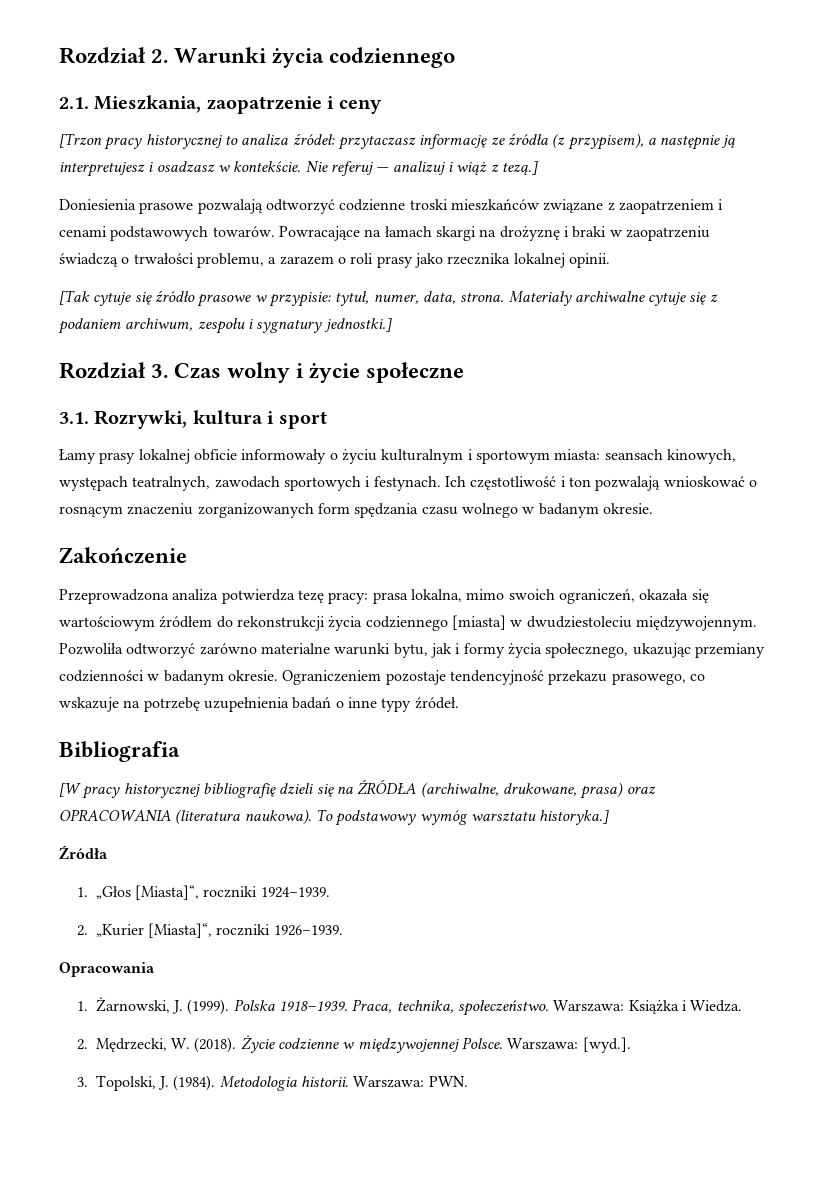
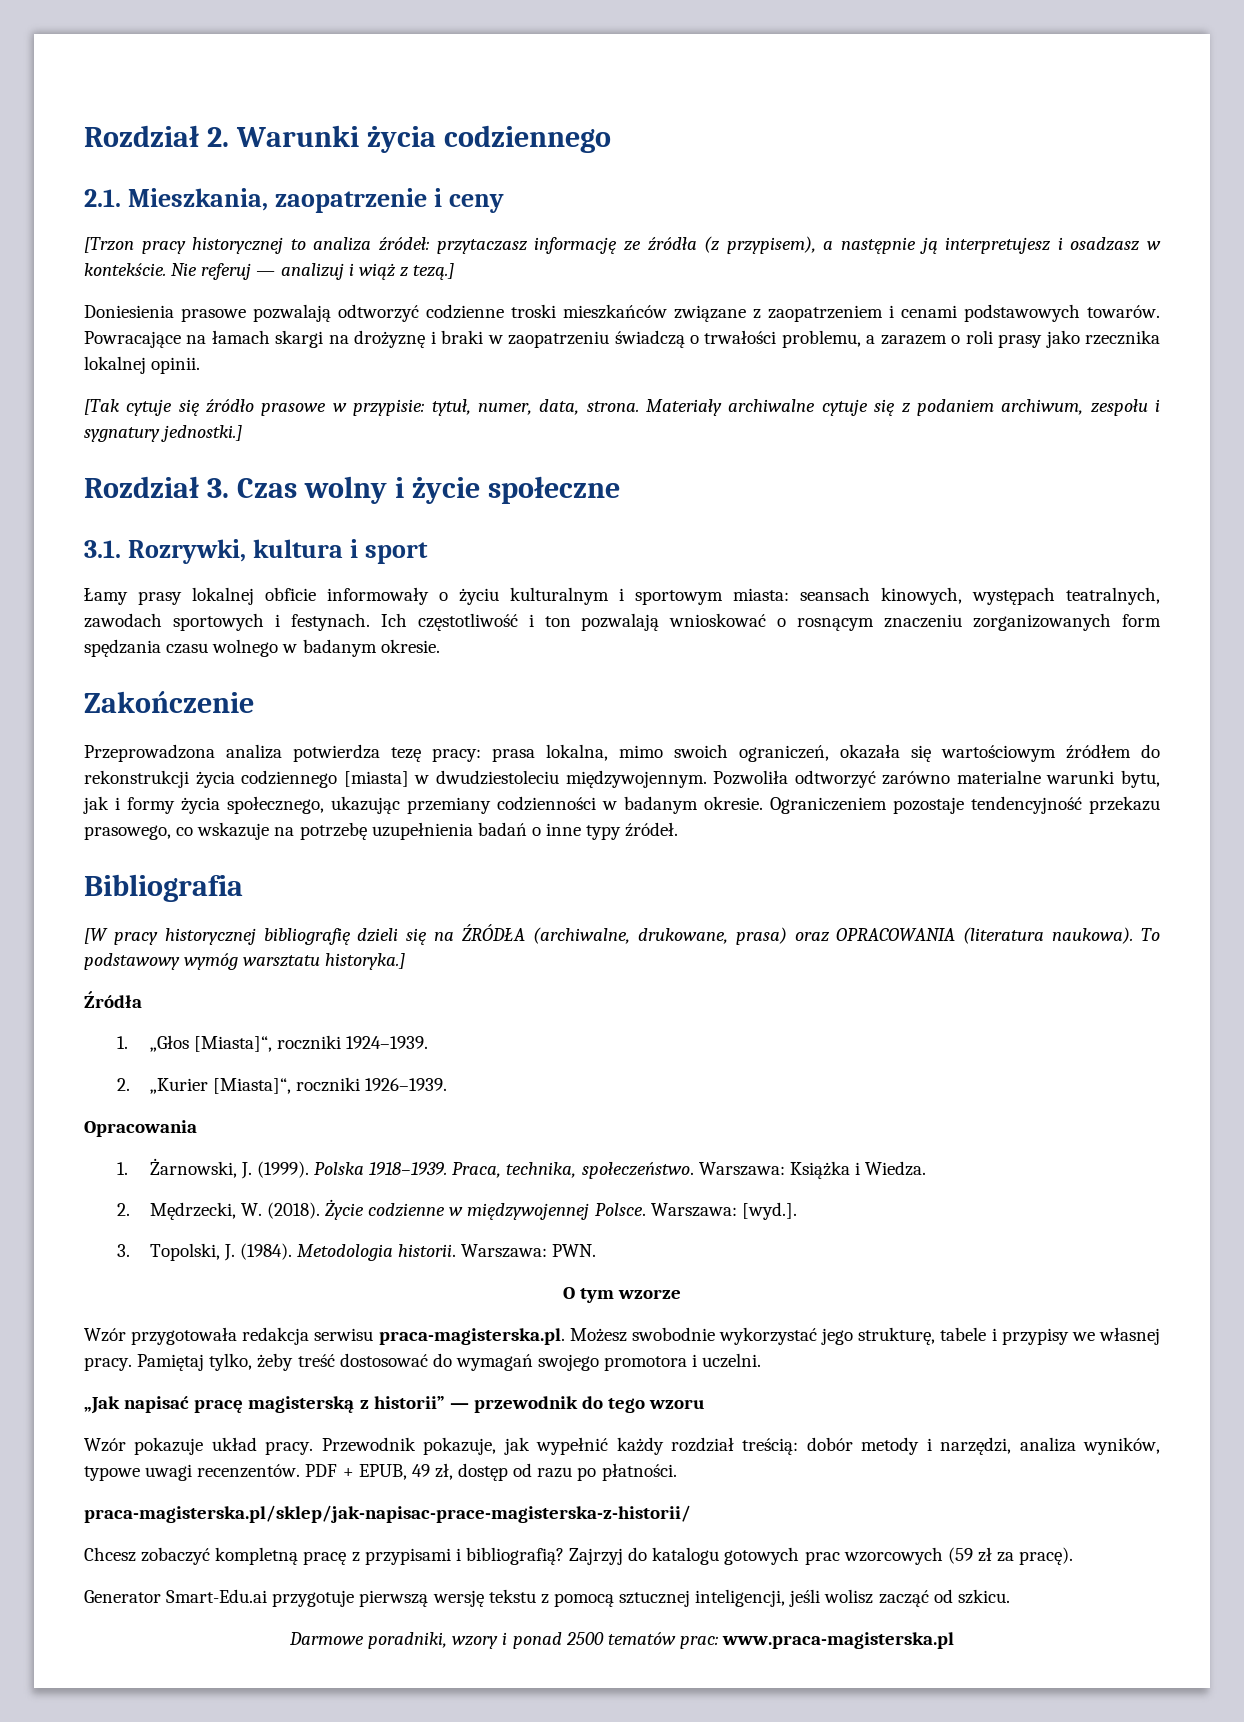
+ O tym wzorze
+ Wzór przygotowała redakcja serwisu praca-magisterska.pl. Możesz swobodnie wykorzystać jego strukturę, tabele i przypisy we własnej pracy. Pamiętaj tylko, żeby treść dostosować do wymagań swojego promotora i uczelni.
+ „Jak napisać pracę magisterską z historii” — przewodnik do tego wzoru
+ Wzór pokazuje układ pracy. Przewodnik pokazuje, jak wypełnić każdy rozdział treścią: dobór metody i narzędzi, analiza wyników, typowe uwagi recenzentów. PDF + EPUB, 49 zł, dostęp od razu po płatności.
+ praca-magisterska.pl/sklep/jak-napisac-prace-magisterska-z-historii/
+ Chcesz zobaczyć kompletną pracę z przypisami i bibliografią? Zajrzyj do katalogu gotowych prac wzorcowych (59 zł za pracę).
+ Generator Smart-Edu.ai przygotuje pierwszą wersję tekstu z pomocą sztucznej inteligencji, jeśli wolisz zacząć od szkicu.
+ Darmowe poradniki, wzory i ponad 2500 tematów prac: www.praca-magisterska.pl

